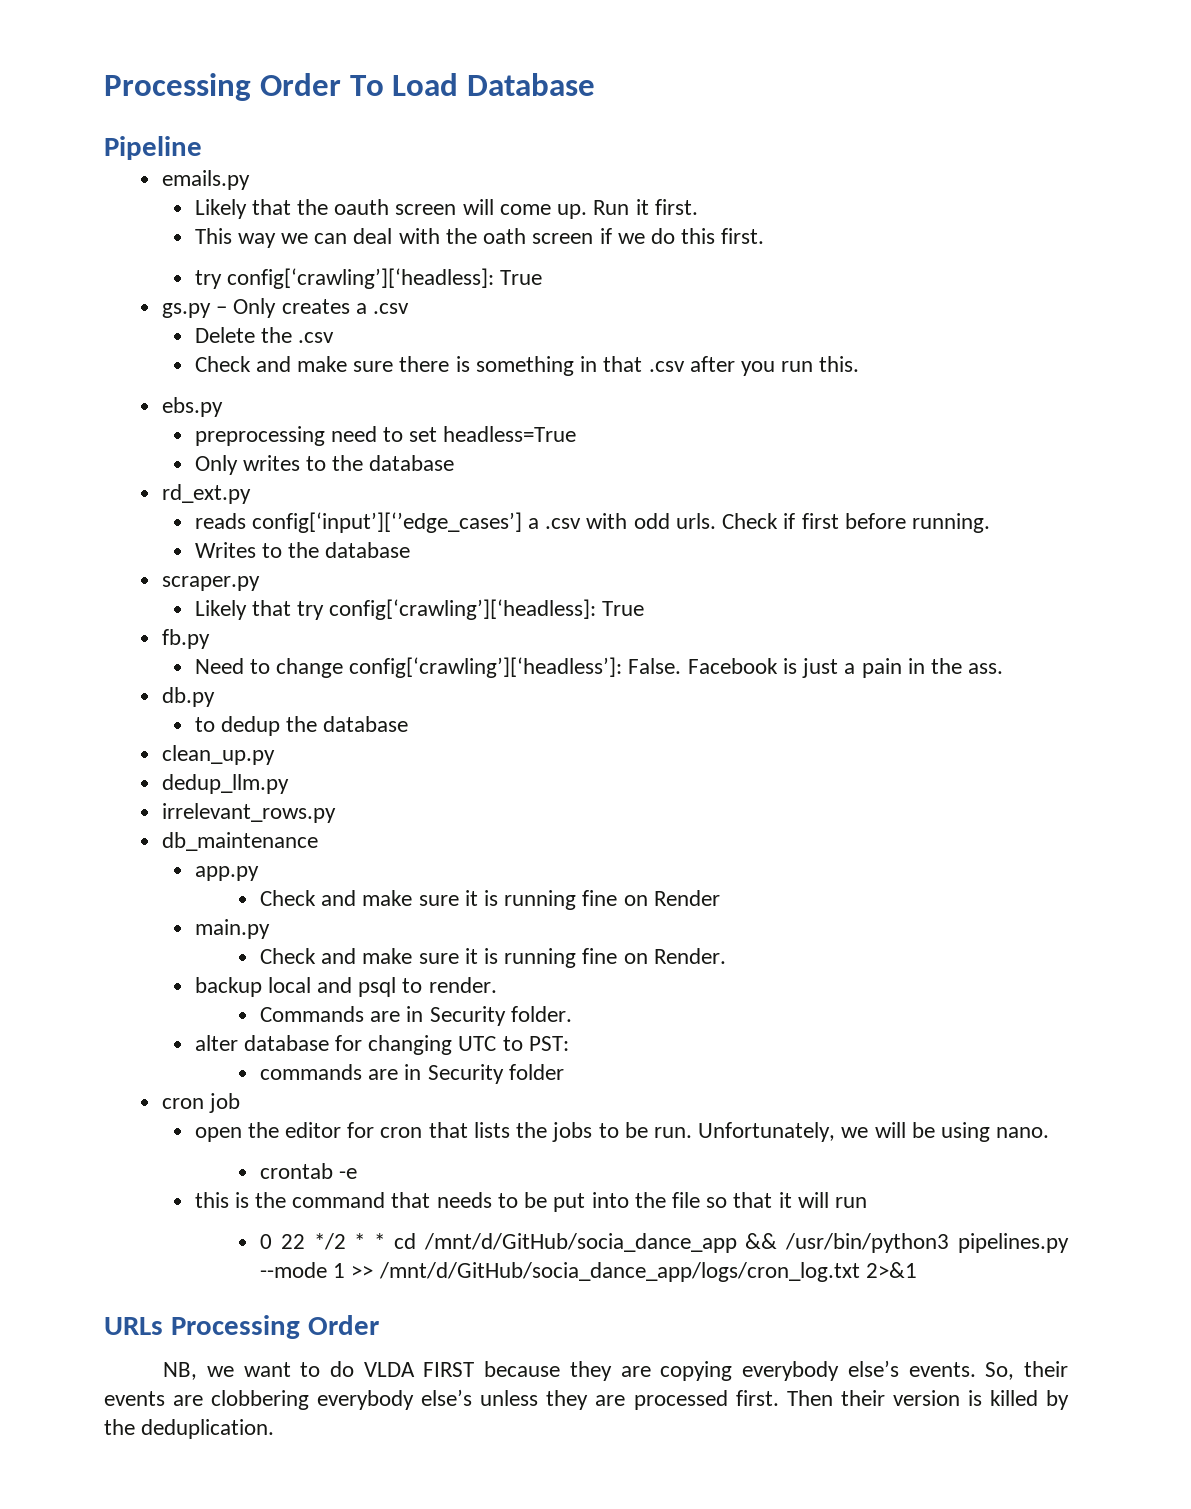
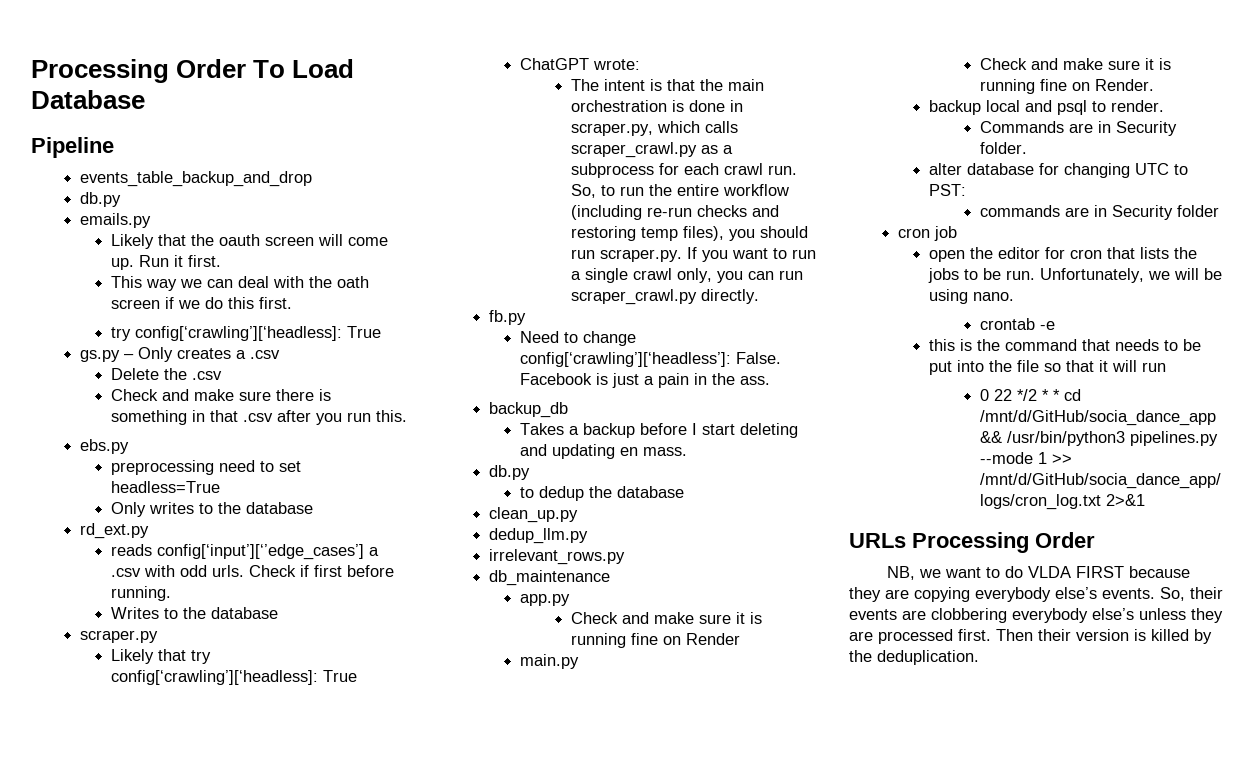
+ events_table_backup_and_drop
+ db.py
+ ChatGPT wrote:
+ The intent is that the main orchestration is done in scraper.py, which calls scraper_crawl.py as a subprocess for each crawl run. So, to run the entire workflow (including re-run checks and restoring temp files), you should run scraper.py. If you want to run a single crawl only, you can run scraper_crawl.py directly.
+ backup_db
+ Takes a backup before I start deleting and updating en mass.

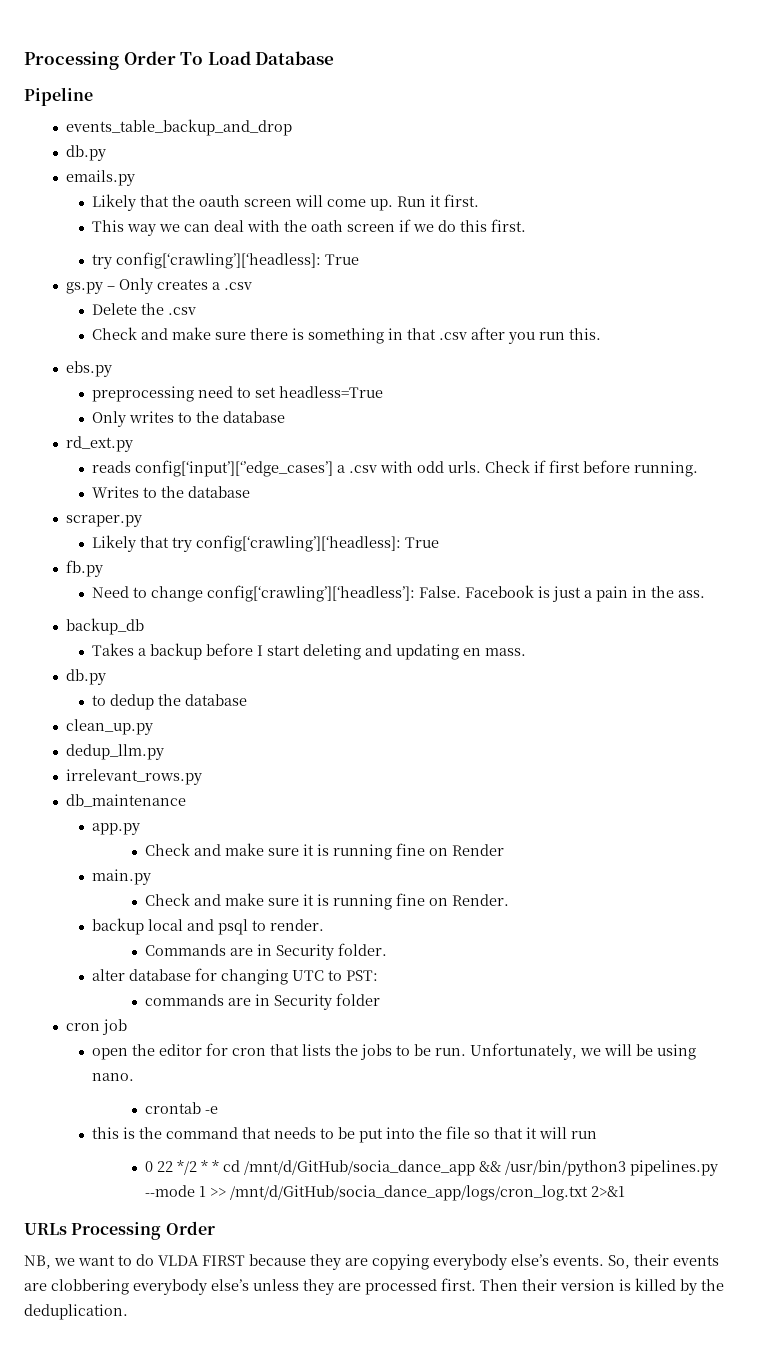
- ChatGPT wrote:
- The intent is that the main orchestration is done in scraper.py, which calls scraper_crawl.py as a subprocess for each crawl run. So, to run the entire workflow (including re-run checks and restoring temp files), you should run scraper.py. If you want to run a single crawl only, you can run scraper_crawl.py directly.

